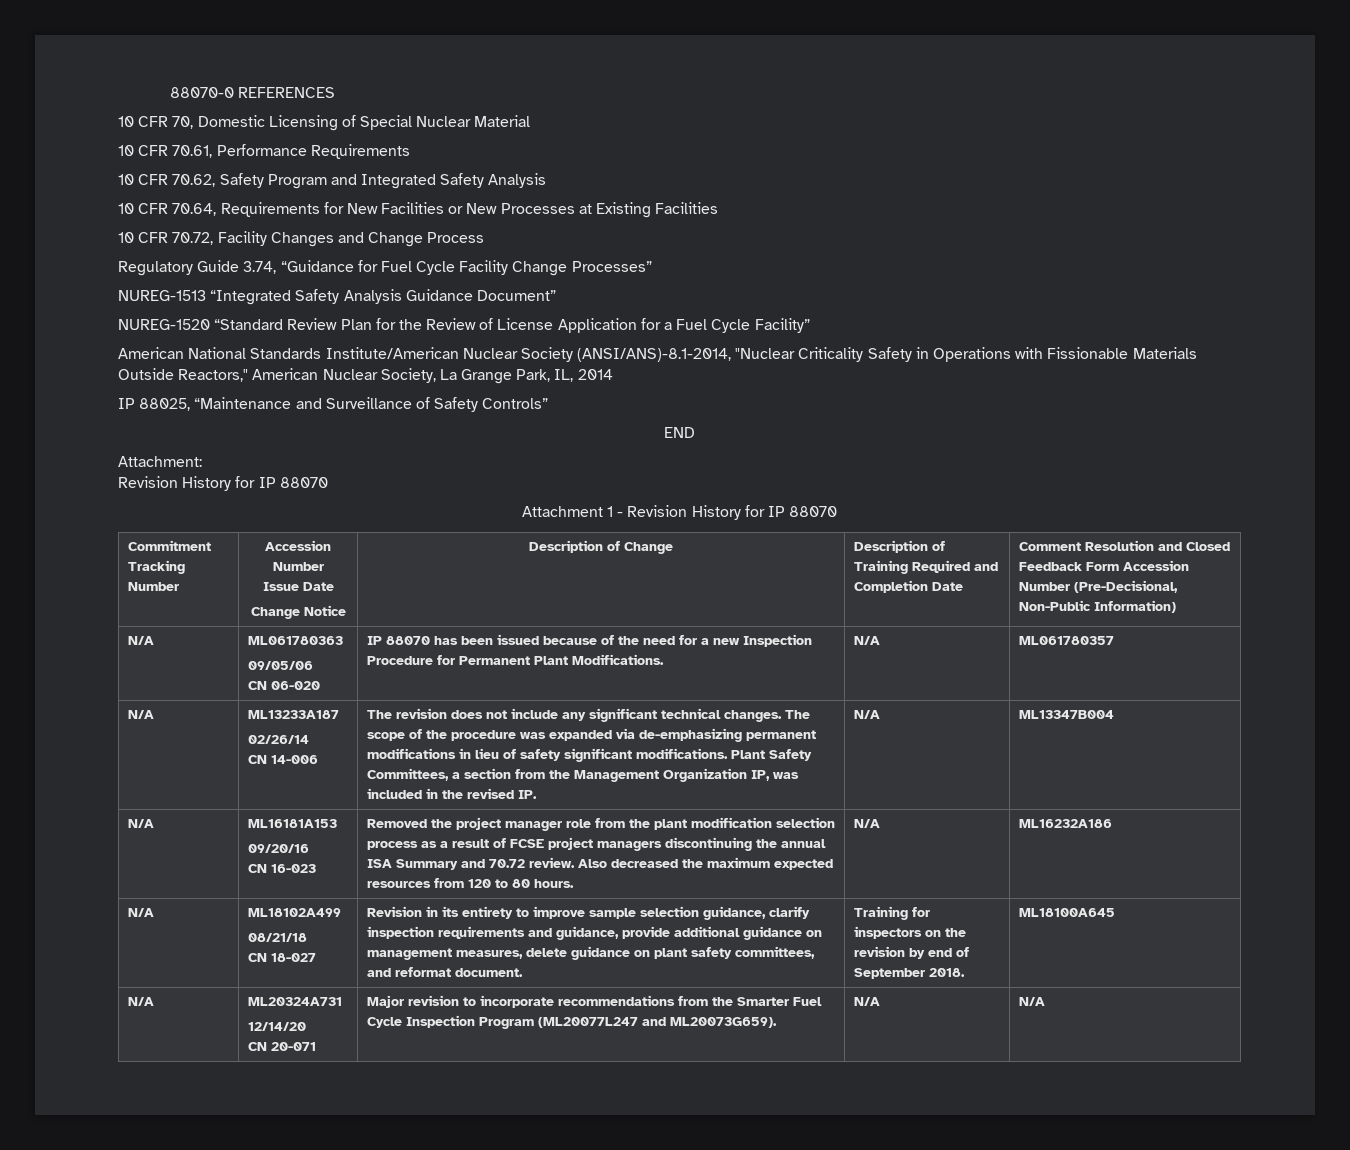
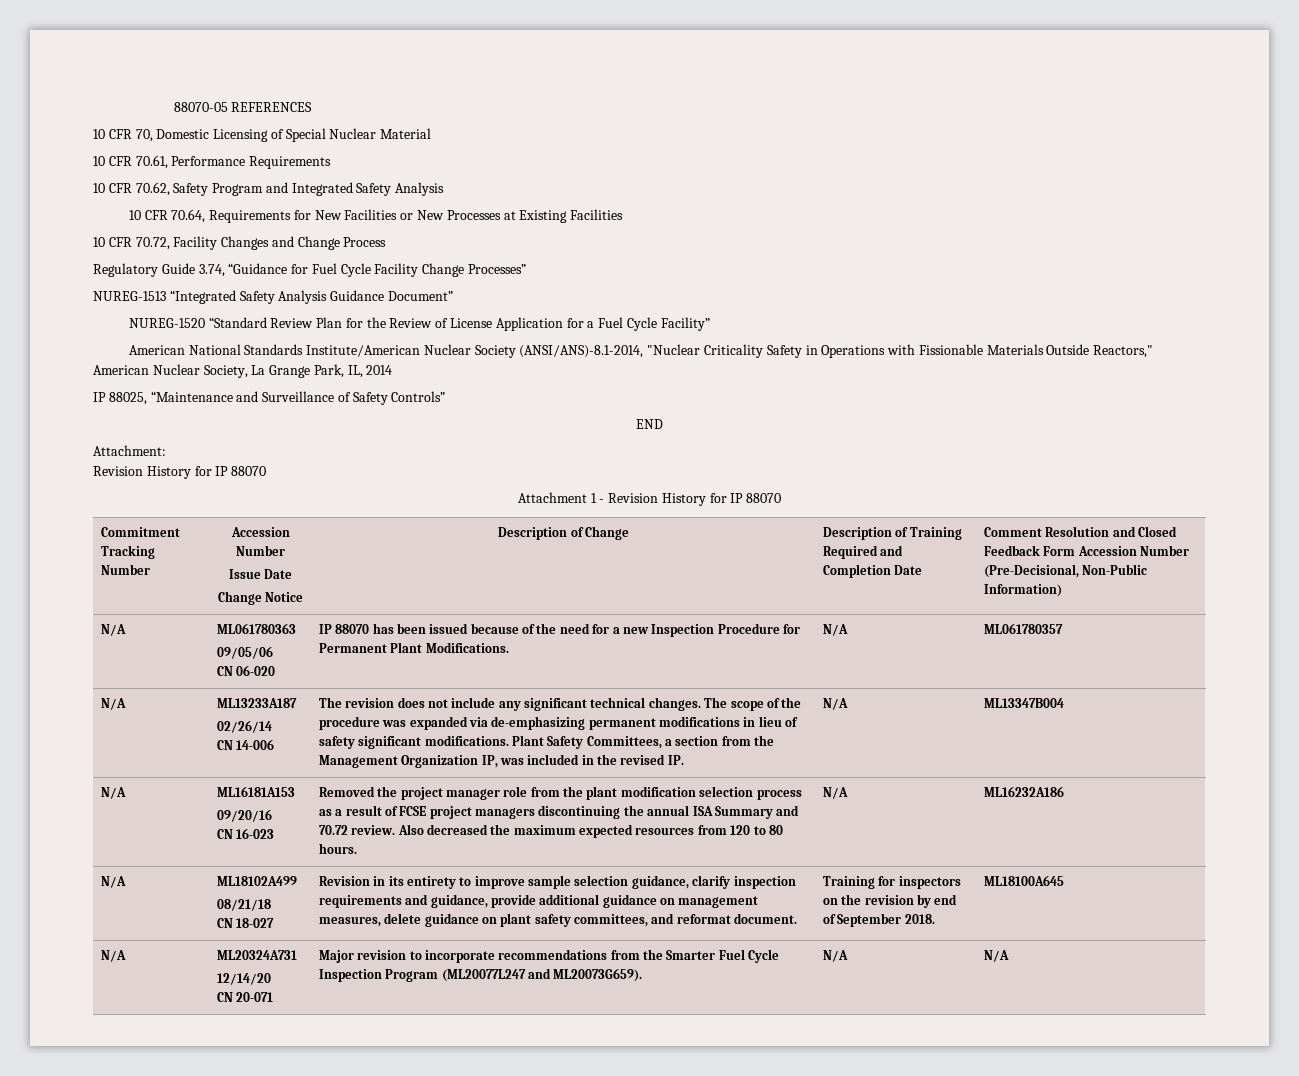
- 88070-0 REFERENCES
+ 88070-05 REFERENCES

